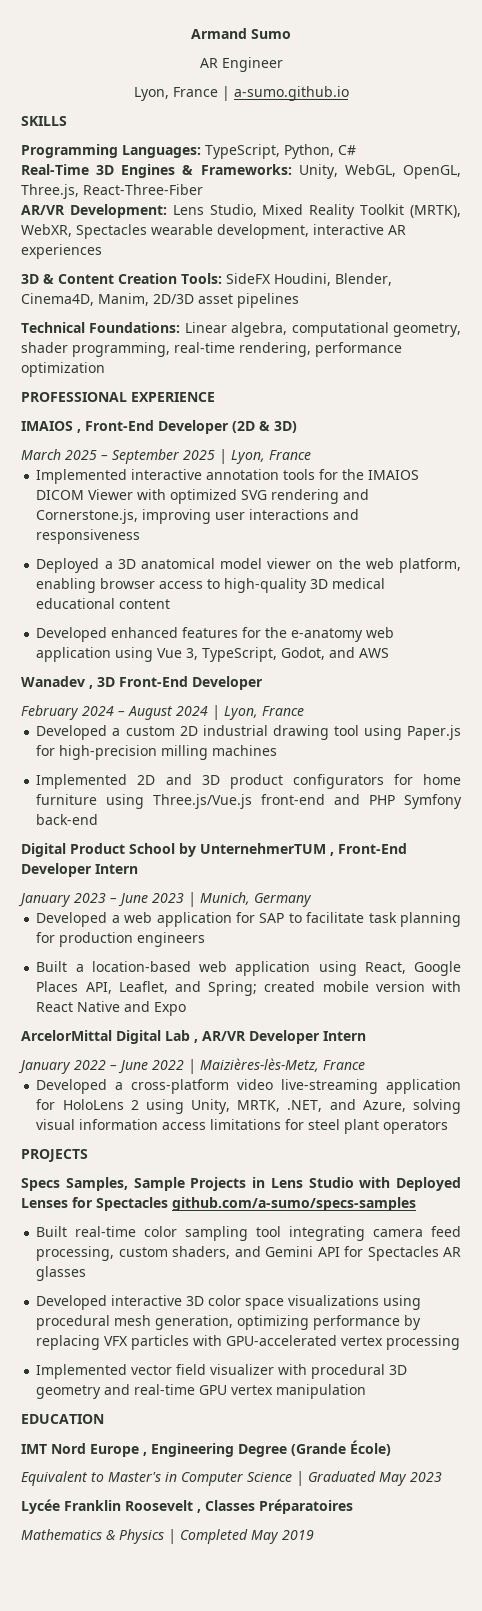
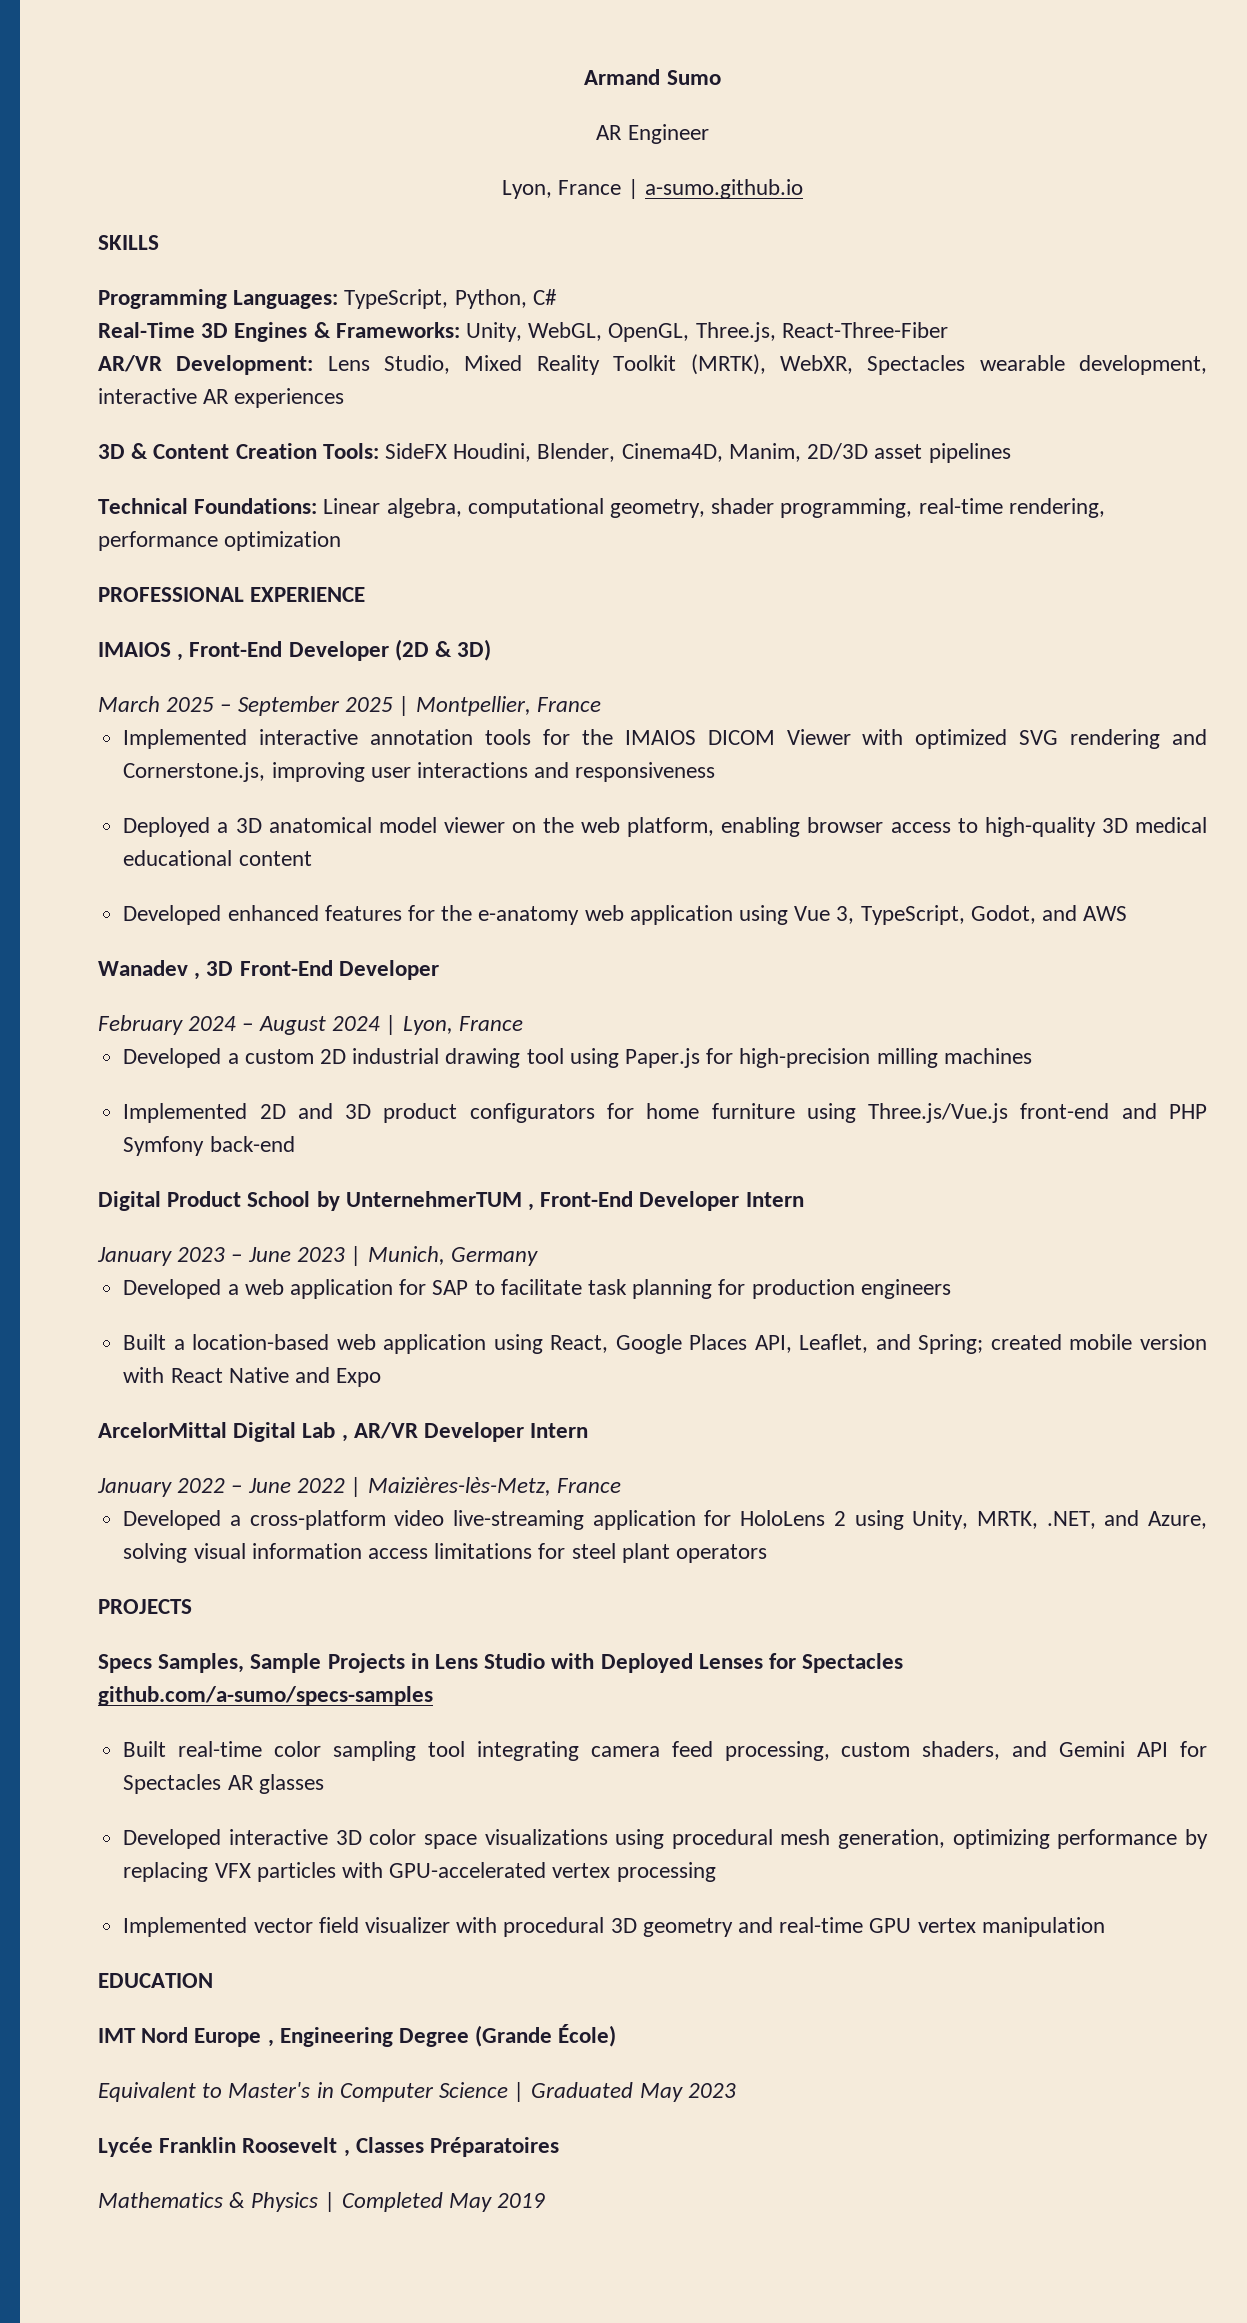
- March 2025 – September 2025 | Lyon, France
+ March 2025 – September 2025 | Montpellier, France

